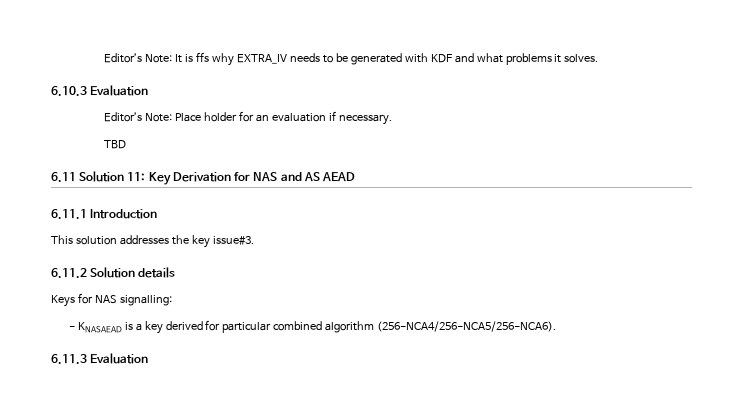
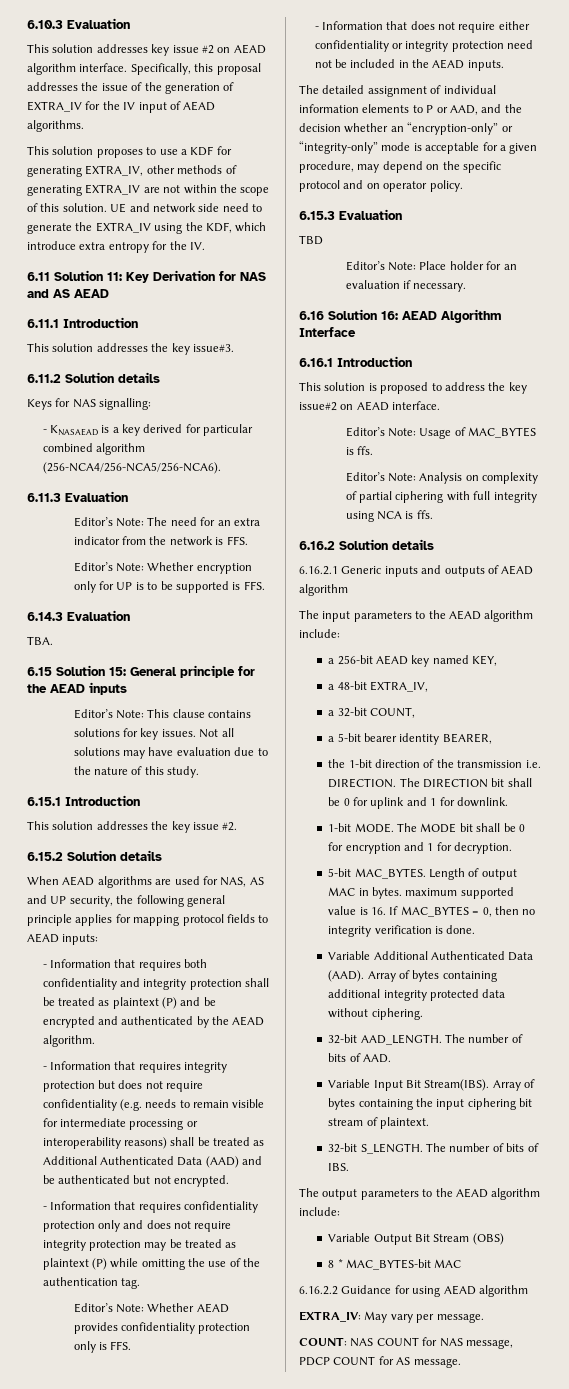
- Editor’s Note: It is ffs why EXTRA_IV needs to be generated with KDF and what problems it solves.
  6.10.3 Evaluation
- Editor’s Note: Place holder for an evaluation if necessary.
- TBD
+ This solution addresses key issue #2 on AEAD algorithm interface. Specifically, this proposal addresses the issue of the generation of EXTRA_IV for the IV input of AEAD algorithms.
+ This solution proposes to use a KDF for generating EXTRA_IV, other methods of generating EXTRA_IV are not within the scope of this solution. UE and network side need to generate the EXTRA_IV using the KDF, which introduce extra entropy for the IV.
+ Editor’s Note: The need for an extra indicator from the network is FFS.
+ Editor’s Note: Whether encryption only for UP is to be supported is FFS.
+ 6.14.3 Evaluation
+ TBA.
+ 6.15 Solution 15: General principle for the AEAD inputs
+ Editor’s Note: This clause contains solutions for key issues. Not all solutions may have evaluation due to the nature of this study.
+ 6.15.1 Introduction
+ This solution addresses the key issue #2.
+ 6.15.2 Solution details
+ When AEAD algorithms are used for NAS, AS and UP security, the following general principle applies for mapping protocol fields to AEAD inputs:
+ - Information that requires both confidentiality and integrity protection shall be treated as plaintext (P) and be encrypted and authenticated by the AEAD algorithm.
+ - Information that requires integrity protection but does not require confidentiality (e.g. needs to remain visible for intermediate processing or interoperability reasons) shall be treated as Additional Authenticated Data (AAD) and be authenticated but not encrypted.
+ - Information that requires confidentiality protection only and does not require integrity protection may be treated as plaintext (P) while omitting the use of the authentication tag.
+ Editor’s Note: Whether AEAD provides confidentiality protection only is FFS.
+ - Information that does not require either confidentiality or integrity protection need not be included in the AEAD inputs.
+ The detailed assignment of individual information elements to P or AAD, and the decision whether an “encryption‑only” or “integrity‑only” mode is acceptable for a given procedure, may depend on the specific protocol and on operator policy.
+ 6.15.3 Evaluation
+ TBD
+ Editor’s Note: Place holder for an evaluation if necessary.
+ 6.16 Solution 16: AEAD Algorithm Interface
+ 6.16.1 Introduction
+ This solution is proposed to address the key issue#2 on AEAD interface.
+ Editor’s Note: Usage of MAC_BYTES is ffs.
+ Editor’s Note: Analysis on complexity of partial ciphering with full integrity using NCA is ffs.
+ 6.16.2 Solution details
+ 6.16.2.1 Generic inputs and outputs of AEAD algorithm
+ The input parameters to the AEAD algorithm include:
+ a 256-bit AEAD key named KEY,
+ a 48-bit EXTRA_IV,
+ a 32-bit COUNT,
+ a 5-bit bearer identity BEARER,
+ the 1-bit direction of the transmission i.e. DIRECTION. The DIRECTION bit shall be 0 for uplink and 1 for downlink.
+ 1-bit MODE. The MODE bit shall be 0 for encryption and 1 for decryption.
+ 5-bit MAC_BYTES. Length of output MAC in bytes. maximum supported value is 16. If MAC_BYTES = 0, then no integrity verification is done.
+ Variable Additional Authenticated Data (AAD). Array of bytes containing additional integrity protected data without ciphering.
+ 32-bit AAD_LENGTH. The number of bits of AAD.
+ Variable Input Bit Stream(IBS). Array of bytes containing the input ciphering bit stream of plaintext.
+ 32-bit S_LENGTH. The number of bits of IBS.
+ The output parameters to the AEAD algorithm include:
+ Variable Output Bit Stream (OBS)
+ 8 * MAC_BYTES-bit MAC
+ 6.16.2.2 Guidance for using AEAD algorithm
+ EXTRA_IV: May vary per message.
+ COUNT: NAS COUNT for NAS message, PDCP COUNT for AS message.

